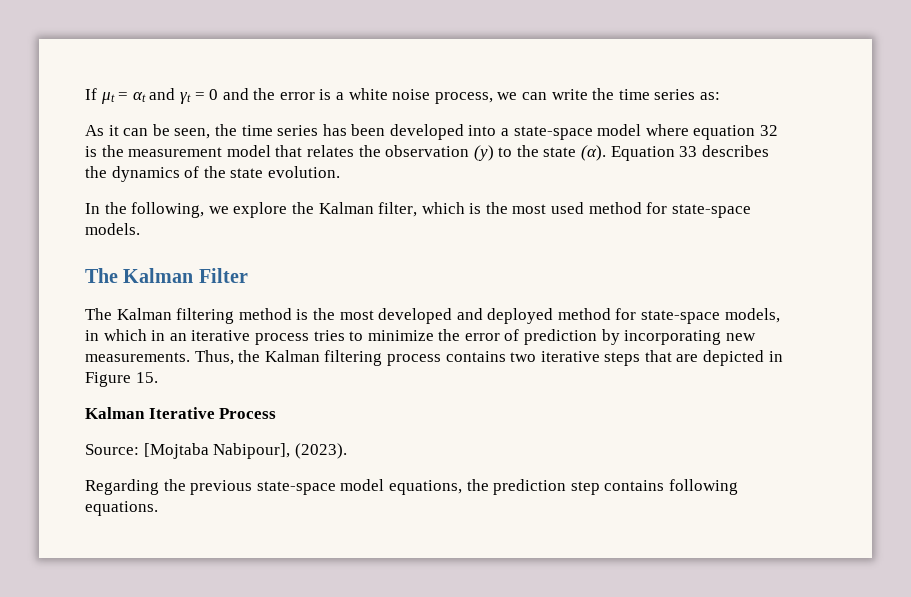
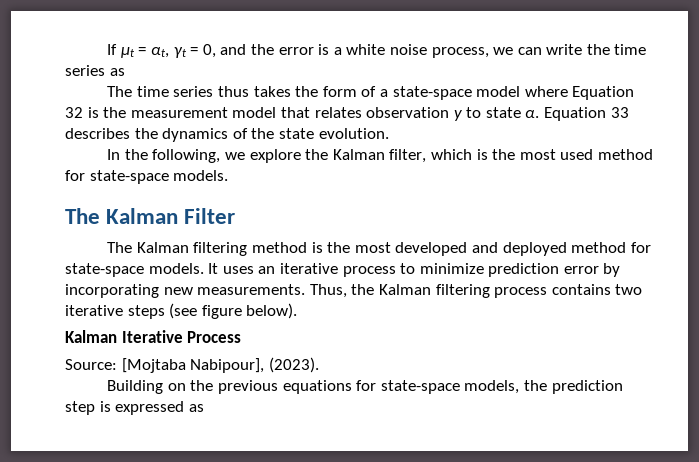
- If μt = αt and γt = 0 and the error is a white noise process, we can write the time series as:
- As it can be seen, the time series has been developed into a state-space model where equation 32 is the measurement model that relates the observation (y) to the state (α).
+ If μt = αt, γt = 0, and the error is a white noise process, we can write the time series as
+ The time series thus takes the form of a state-space model where Equation 32 is the measurement model that relates observation y to state α.
- The Kalman filtering method is the most developed and deployed method for state-space models, in which in an iterative process tries to minimize the error of prediction by incorporating new measurements.
+ The Kalman filtering method is the most developed and deployed method for state-space models. It uses an iterative process to minimize prediction error by incorporating new measurements.
- Thus, the Kalman filtering process contains two iterative steps that are depicted in Figure 15.
+ Thus, the Kalman filtering process contains two iterative steps (see figure below).
- Regarding the previous state-space model equations, the prediction step contains following equations.
+ Building on the previous equations for state-space models, the prediction step is expressed as

